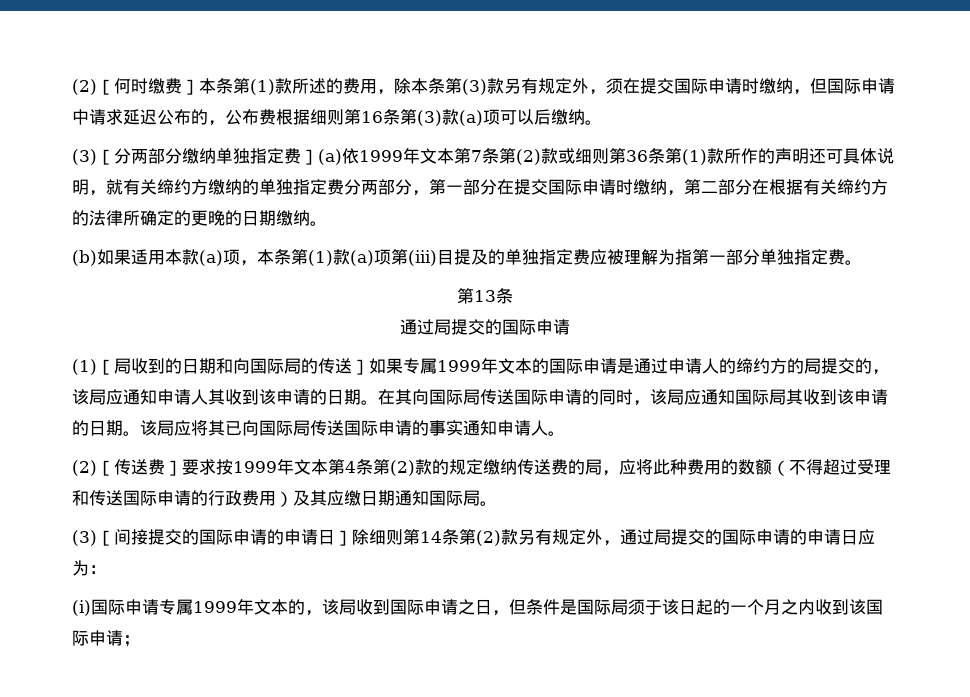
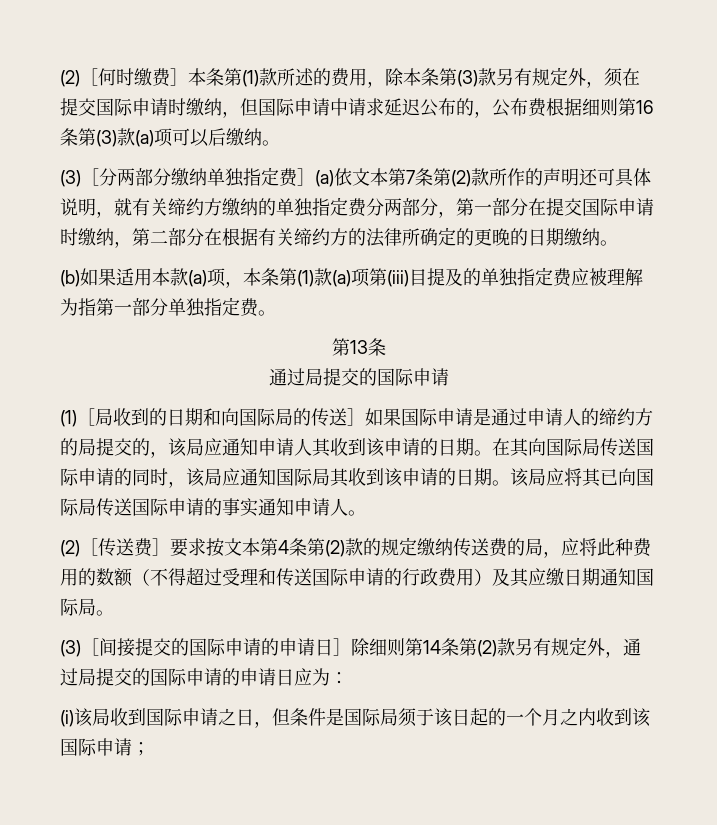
- (3)［分两部分缴纳单独指定费］(a)依1999年文本第7条第(2)款或细则第36条第(1)款所作的声明还可具体说明，就有关缔约方缴纳的单独指定费分两部分，第一部分在提交国际申请时缴纳，第二部分在根据有关缔约方的法律所确定的更晚的日期缴纳。
+ (3)［分两部分缴纳单独指定费］(a)依文本第7条第(2)款所作的声明还可具体说明，就有关缔约方缴纳的单独指定费分两部分，第一部分在提交国际申请时缴纳，第二部分在根据有关缔约方的法律所确定的更晚的日期缴纳。
- (1)［局收到的日期和向国际局的传送］如果专属1999年文本的国际申请是通过申请人的缔约方的局提交的，该局应通知申请人其收到该申请的日期。
+ (1)［局收到的日期和向国际局的传送］如果国际申请是通过申请人的缔约方的局提交的，该局应通知申请人其收到该申请的日期。
- (2)［传送费］要求按1999年文本第4条第(2)款的规定缴纳传送费的局，应将此种费用的数额（不得超过受理和传送国际申请的行政费用）及其应缴日期通知国际局。
+ (2)［传送费］要求按文本第4条第(2)款的规定缴纳传送费的局，应将此种费用的数额（不得超过受理和传送国际申请的行政费用）及其应缴日期通知国际局。
- (i)国际申请专属1999年文本的，该局收到国际申请之日，但条件是国际局须于该日起的一个月之内收到该国际申请；
+ (i)该局收到国际申请之日，但条件是国际局须于该日起的一个月之内收到该国际申请；

